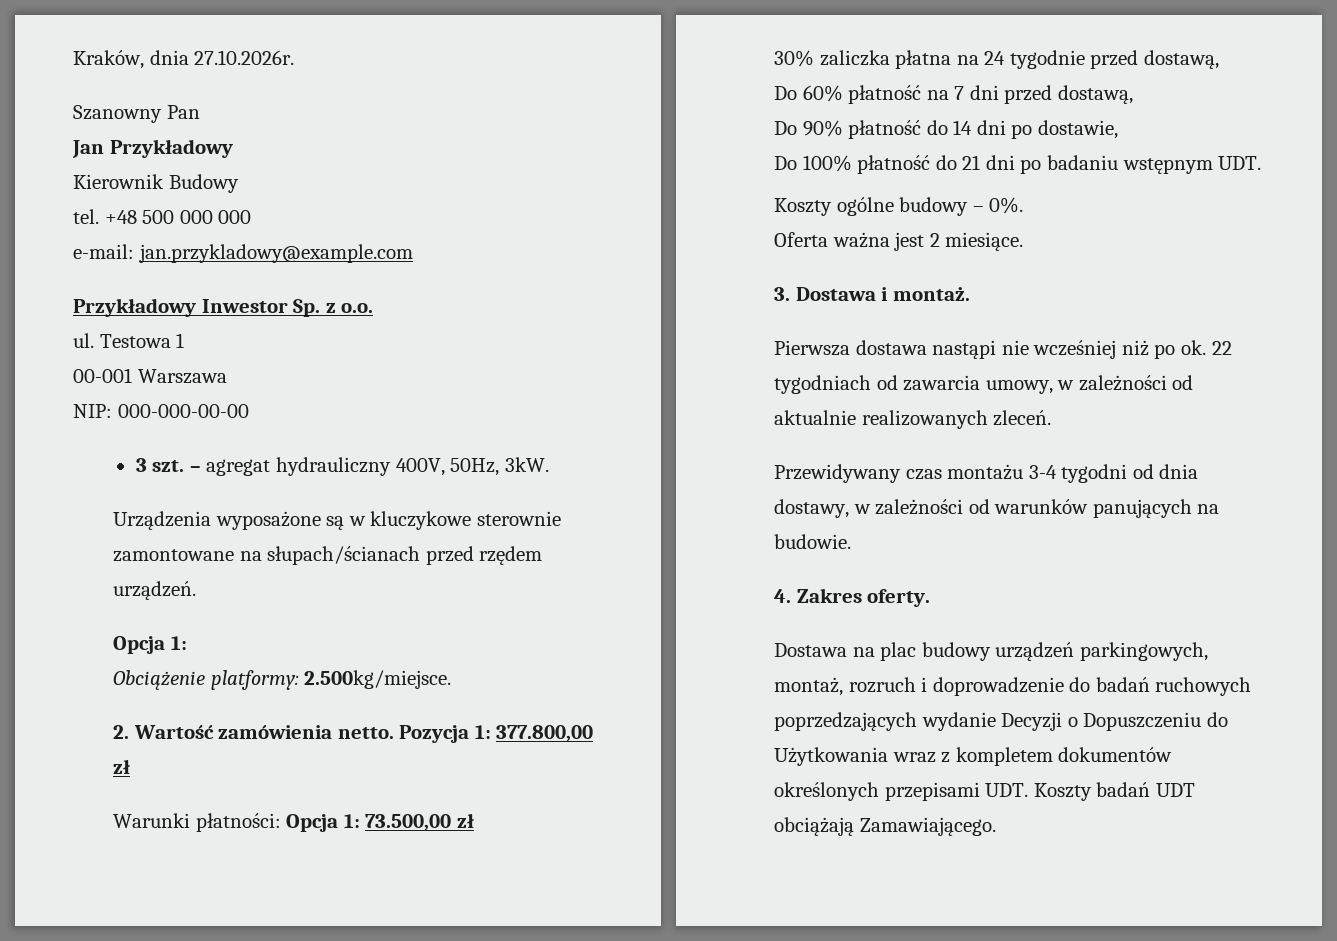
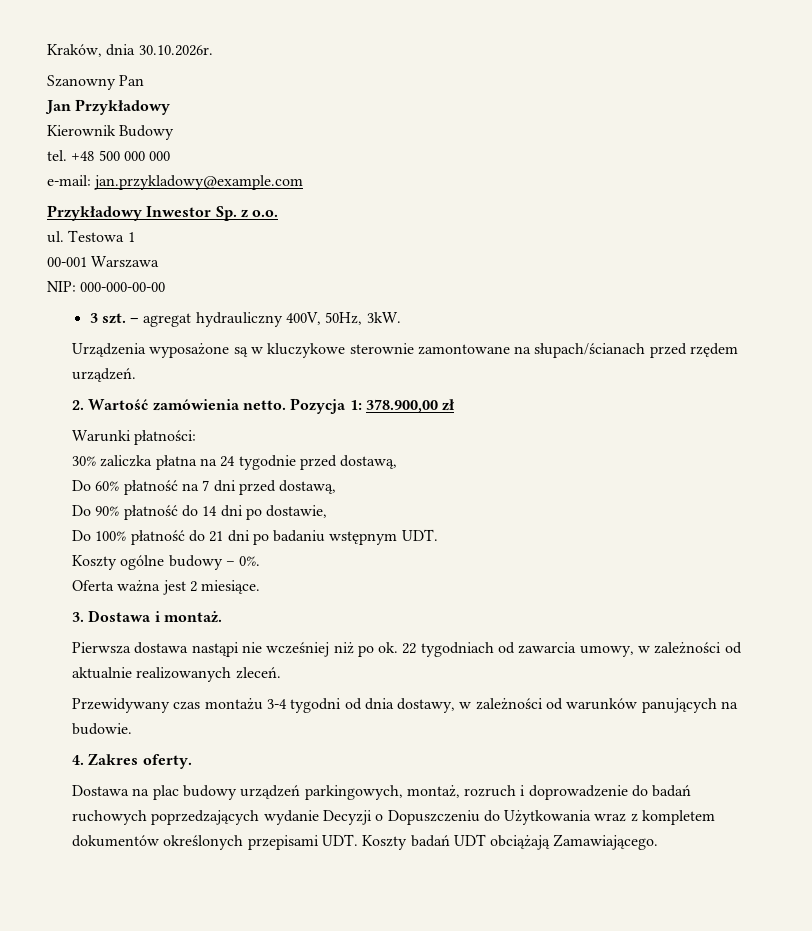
- Kraków, dnia 27.10.2026r.
+ Kraków, dnia 30.10.2026r.
  Urządzenia wyposażone są w kluczykowe sterownie zamontowane na słupach/ścianach przed rzędem urządzeń.
- Opcja 1:
- Obciążenie platformy: 2.500kg/miejsce.
- Pozycja 1: 377.800,00 zł
+ Pozycja 1: 378.900,00 zł
- Warunki płatności: Opcja 1: 73.500,00 zł
+ Warunki płatności:

